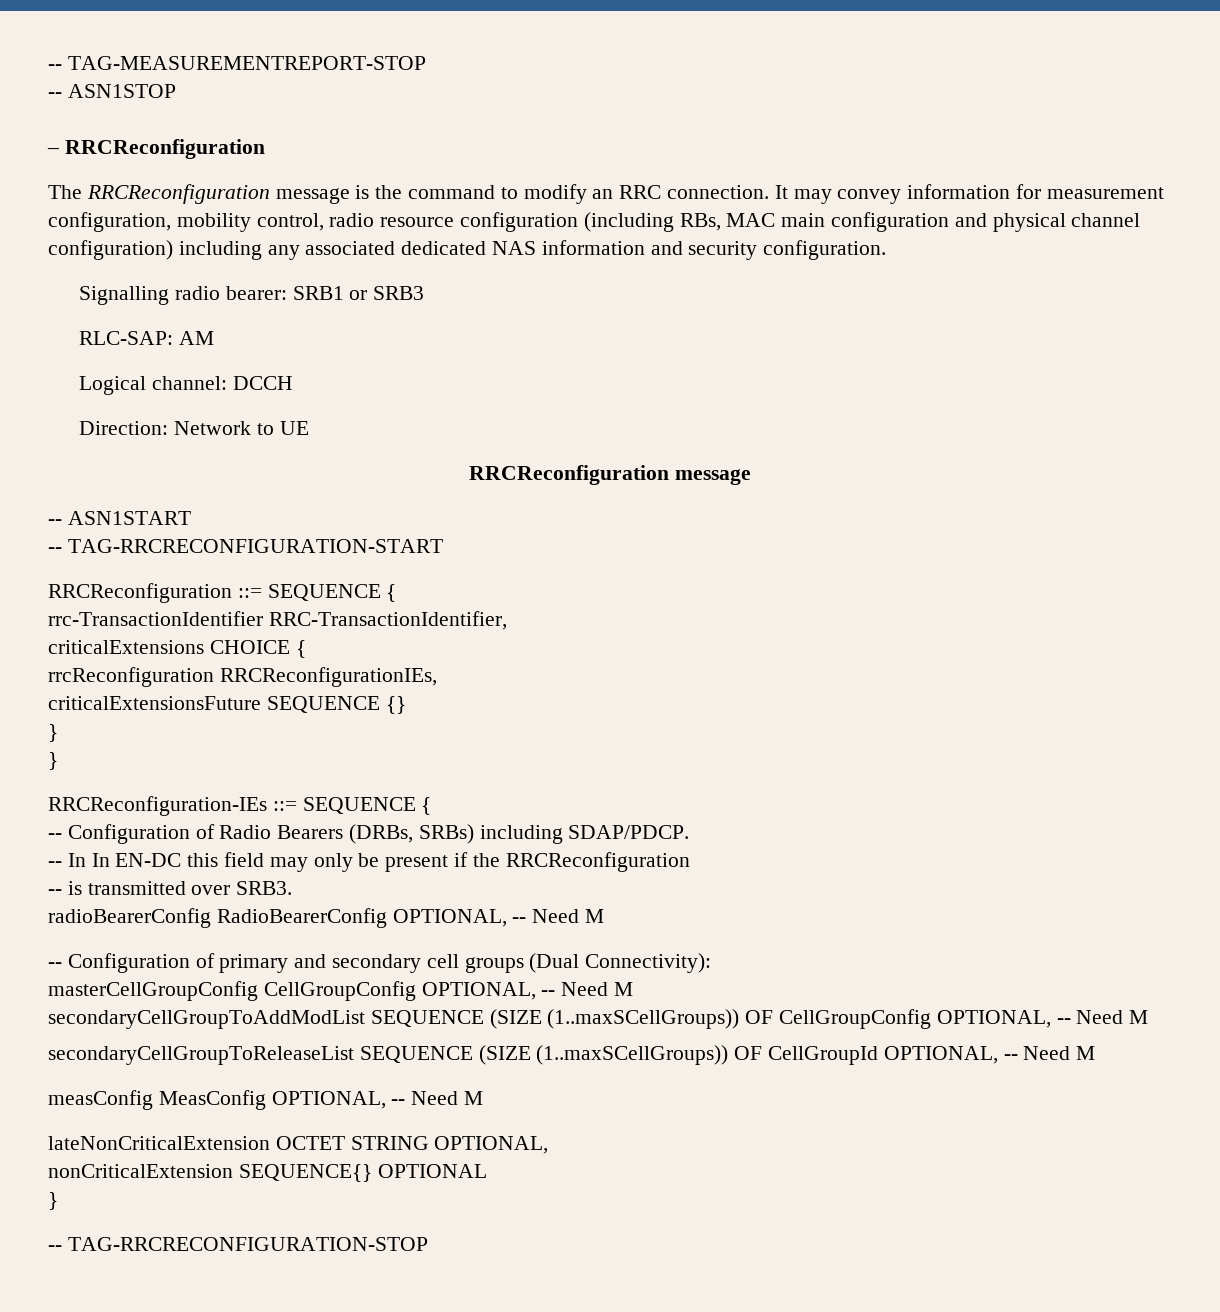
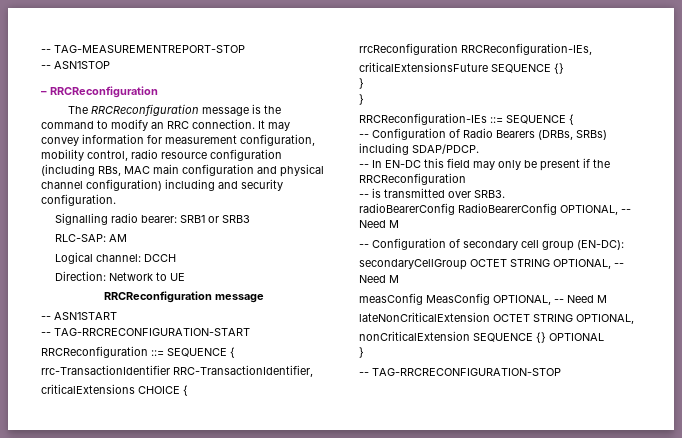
- It may convey information for measurement configuration, mobility control, radio resource configuration (including RBs, MAC main configuration and physical channel configuration) including any associated dedicated NAS information and security configuration.
+ It may convey information for measurement configuration, mobility control, radio resource configuration (including RBs, MAC main configuration and physical channel configuration) including and security configuration.
- rrcReconfiguration RRCReconfigurationIEs,
+ rrcReconfiguration RRCReconfiguration-IEs,
- -- In In EN-DC this field may only be present if the RRCReconfiguration
+ -- In EN-DC this field may only be present if the RRCReconfiguration
- -- Configuration of primary and secondary cell groups (Dual Connectivity):
- masterCellGroupConfig CellGroupConfig OPTIONAL, -- Need M
- secondaryCellGroupToAddModList SEQUENCE (SIZE (1..maxSCellGroups)) OF CellGroupConfig OPTIONAL, -- Need M
- secondaryCellGroupToReleaseList SEQUENCE (SIZE (1..maxSCellGroups)) OF CellGroupId OPTIONAL, -- Need M
+ -- Configuration of secondary cell group (EN-DC):
+ secondaryCellGroup OCTET STRING OPTIONAL, -- Need M
- nonCriticalExtension SEQUENCE{} OPTIONAL
+ nonCriticalExtension SEQUENCE {} OPTIONAL

